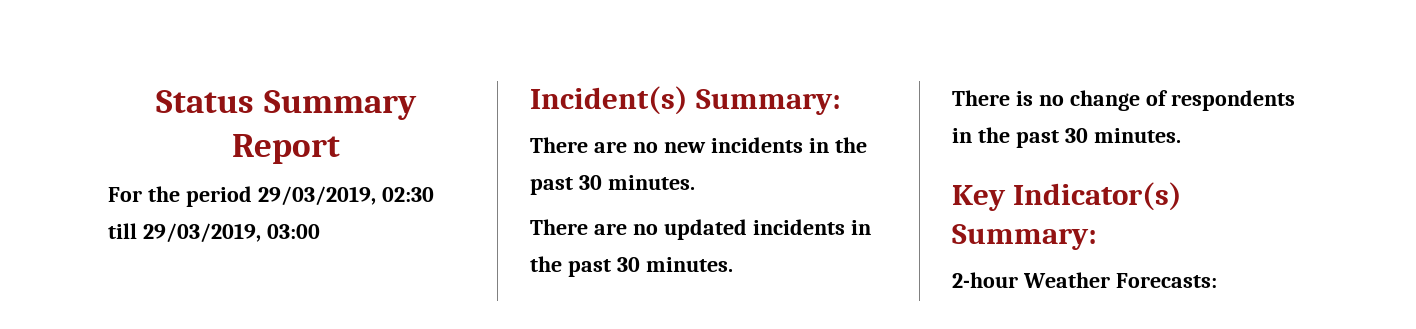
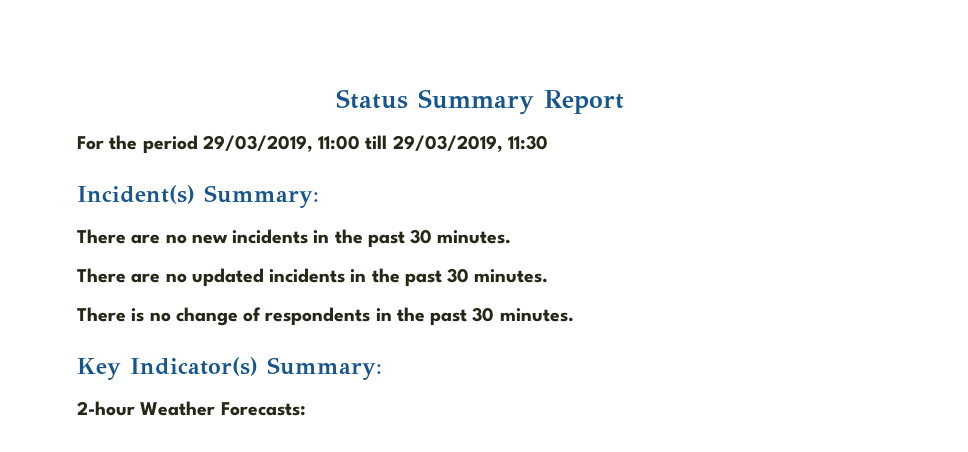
- For the period 29/03/2019, 02:30 till 29/03/2019, 03:00
+ For the period 29/03/2019, 11:00 till 29/03/2019, 11:30

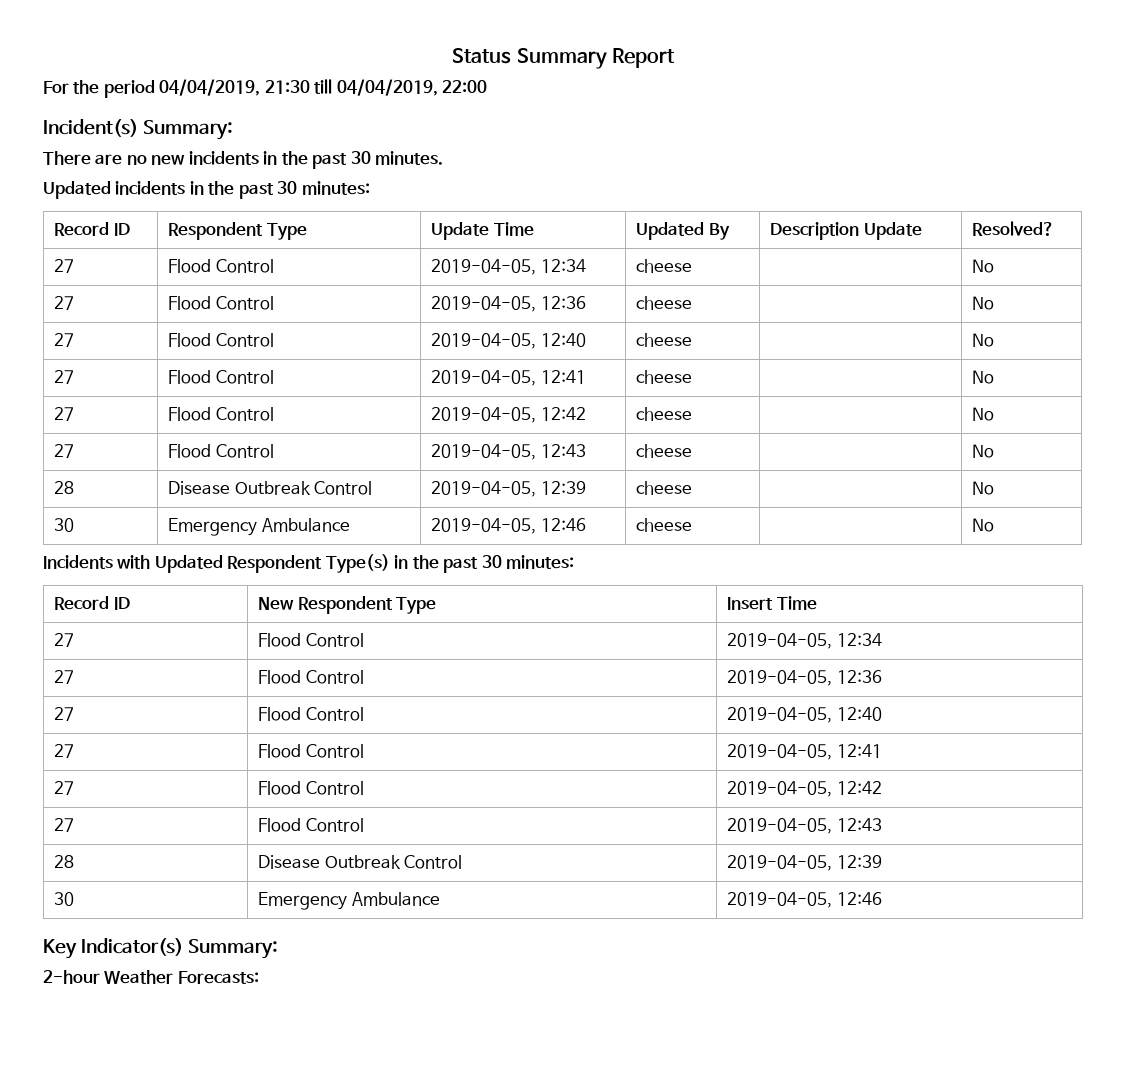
- For the period 29/03/2019, 11:00 till 29/03/2019, 11:30
+ For the period 04/04/2019, 21:30 till 04/04/2019, 22:00
- There are no updated incidents in the past 30 minutes.
- There is no change of respondents in the past 30 minutes.
+ Updated incidents in the past 30 minutes:
+ Record ID | Respondent Type | Update Time | Updated By | Description Update | Resolved?
+ 27 | Flood Control | 2019-04-05, 12:34 | cheese | | No
+ 27 | Flood Control | 2019-04-05, 12:36 | cheese | | No
+ 27 | Flood Control | 2019-04-05, 12:40 | cheese | | No
+ 27 | Flood Control | 2019-04-05, 12:41 | cheese | | No
+ 27 | Flood Control | 2019-04-05, 12:42 | cheese | | No
+ 27 | Flood Control | 2019-04-05, 12:43 | cheese | | No
+ 28 | Disease Outbreak Control | 2019-04-05, 12:39 | cheese | | No
+ 30 | Emergency Ambulance | 2019-04-05, 12:46 | cheese | | No
+ Incidents with Updated Respondent Type(s) in the past 30 minutes:
+ Record ID | New Respondent Type | Insert Time
+ 27 | Flood Control | 2019-04-05, 12:34
+ 27 | Flood Control | 2019-04-05, 12:36
+ 27 | Flood Control | 2019-04-05, 12:40
+ 27 | Flood Control | 2019-04-05, 12:41
+ 27 | Flood Control | 2019-04-05, 12:42
+ 27 | Flood Control | 2019-04-05, 12:43
+ 28 | Disease Outbreak Control | 2019-04-05, 12:39
+ 30 | Emergency Ambulance | 2019-04-05, 12:46

